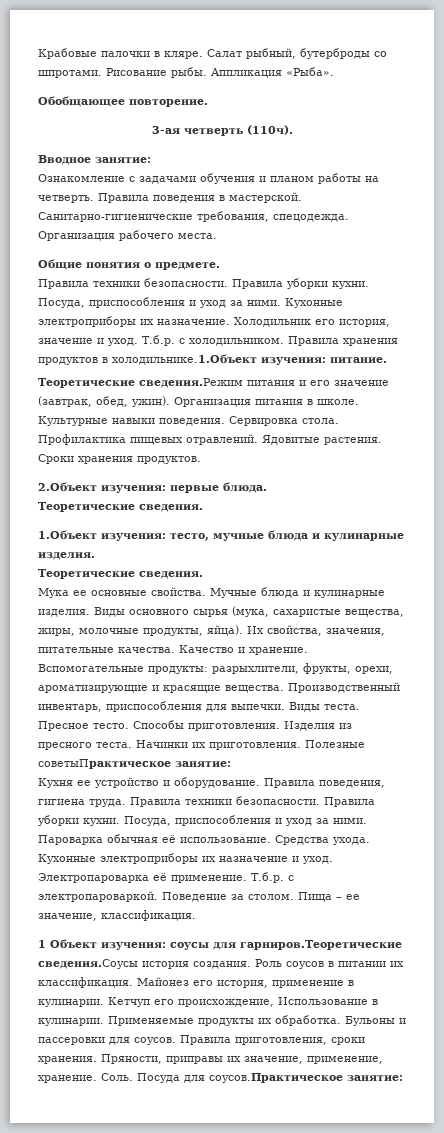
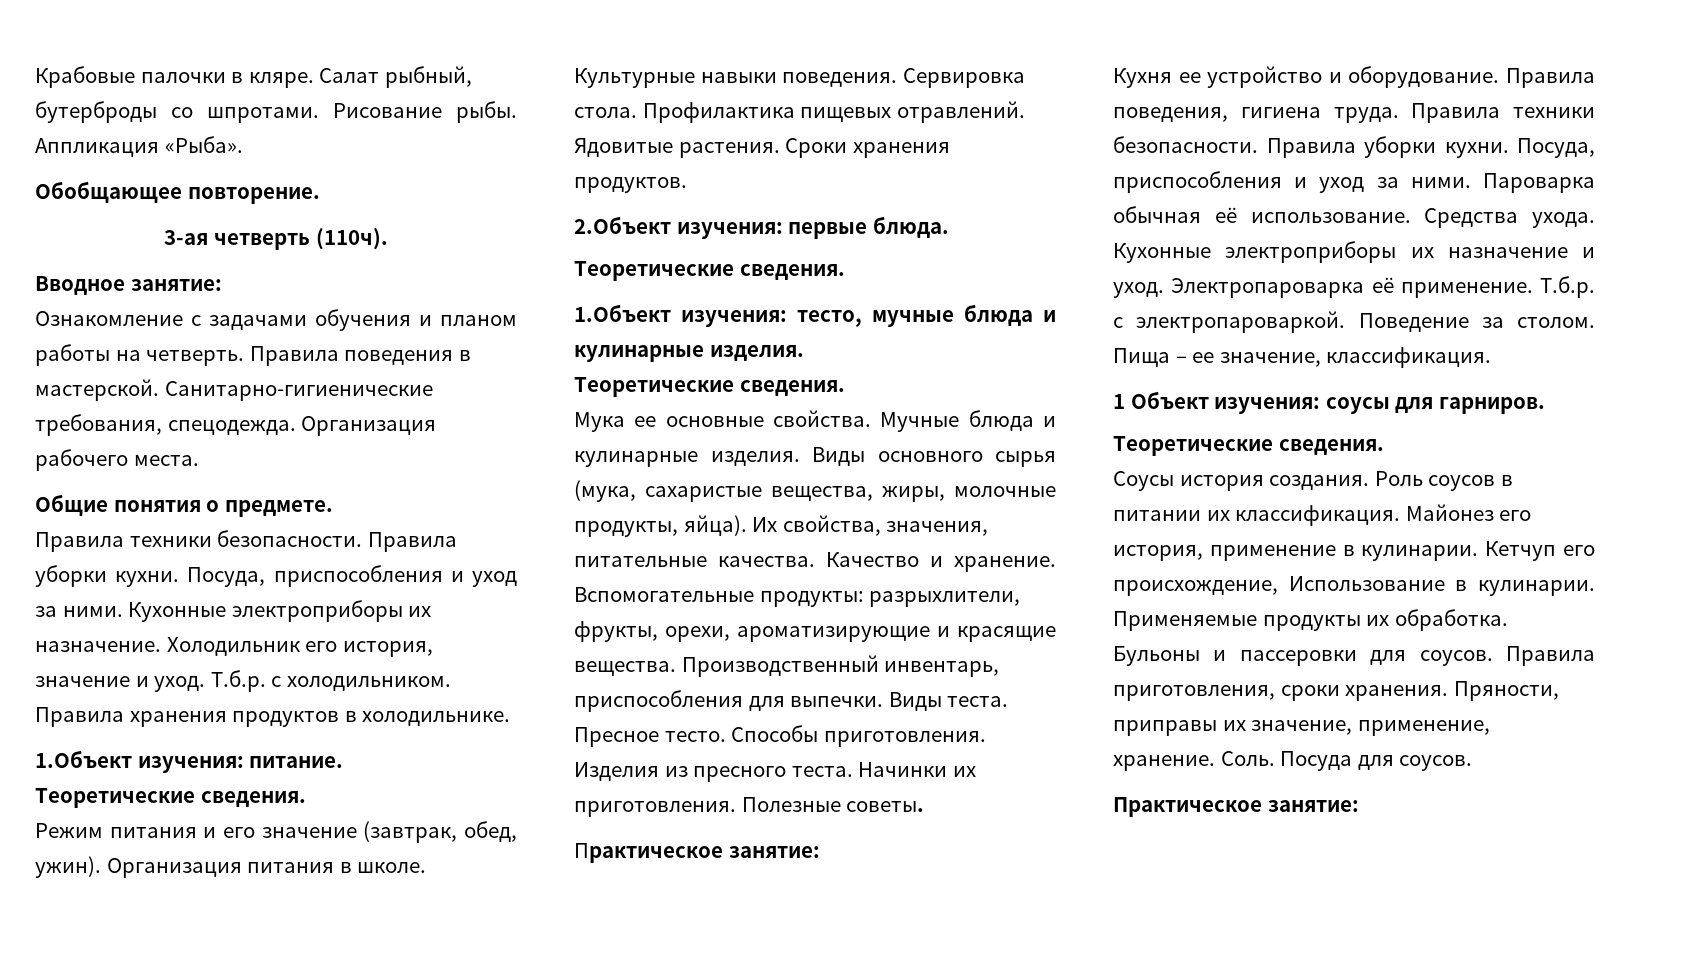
- Правила хранения продуктов в холодильнике.1.Объект изучения: питание.
- Теоретические сведения.Режим питания и его значение (завтрак, обед, ужин).
+ Правила хранения продуктов в холодильнике.
+ 1.Объект изучения: питание.
+ Теоретические сведения.
+ Режим питания и его значение (завтрак, обед, ужин).
- Полезные советыПрактическое занятие:
+ Полезные советы.
+ Практическое занятие:
- 1 Объект изучения: соусы для гарниров.Теоретические сведения.Соусы история создания.
+ 1 Объект изучения: соусы для гарниров.
+ Теоретические сведения.
+ Соусы история создания.
- Посуда для соусов.Практическое занятие:
+ Посуда для соусов.
+ Практическое занятие:

